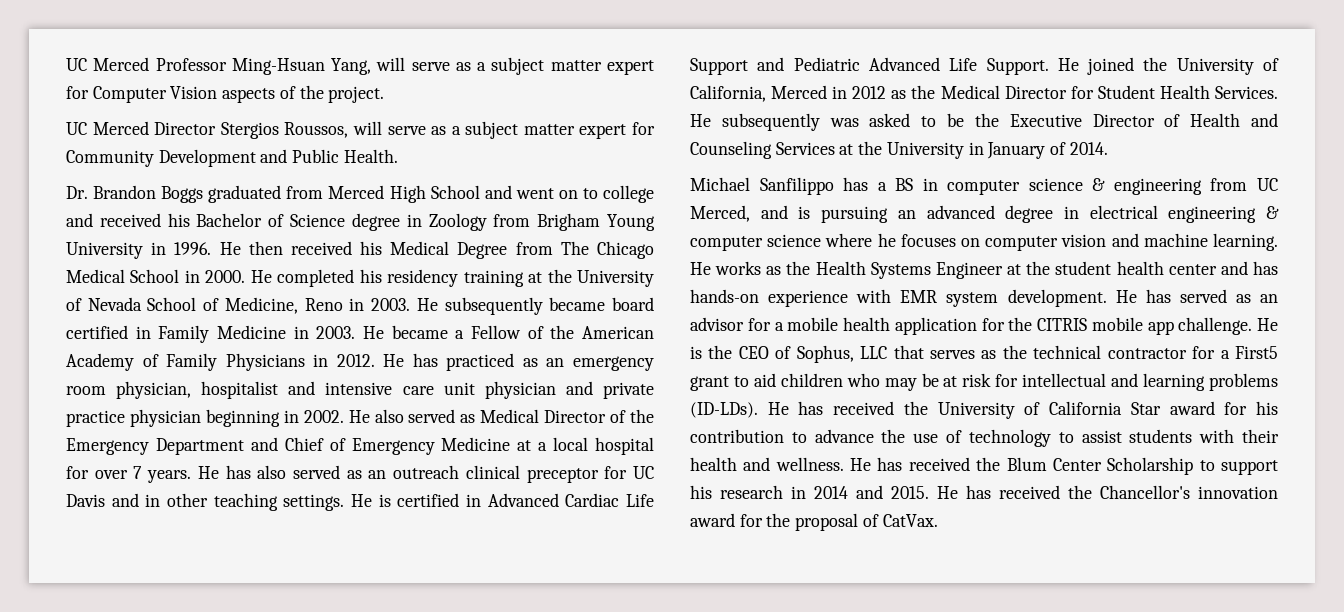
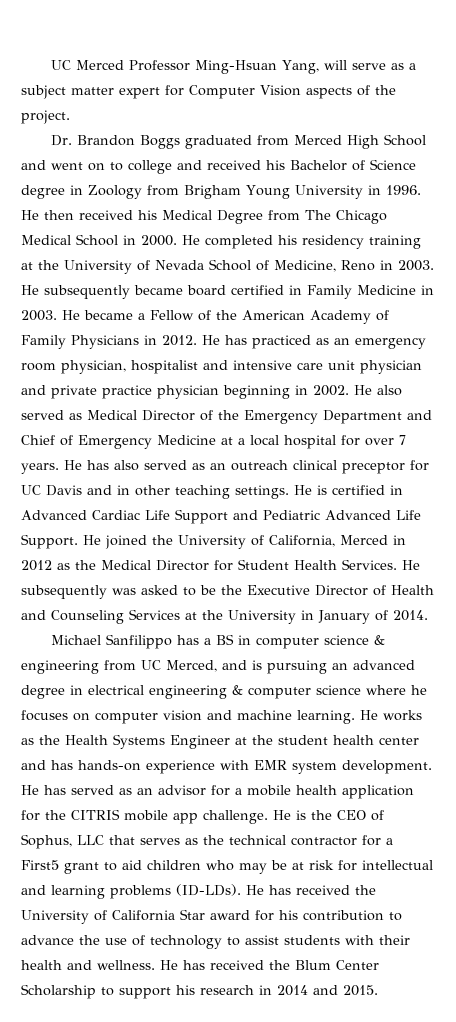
- UC Merced Director Stergios Roussos, will serve as a subject matter expert for Community Development and Public Health.
- He has received the Chancellor's innovation award for the proposal of CatVax.

